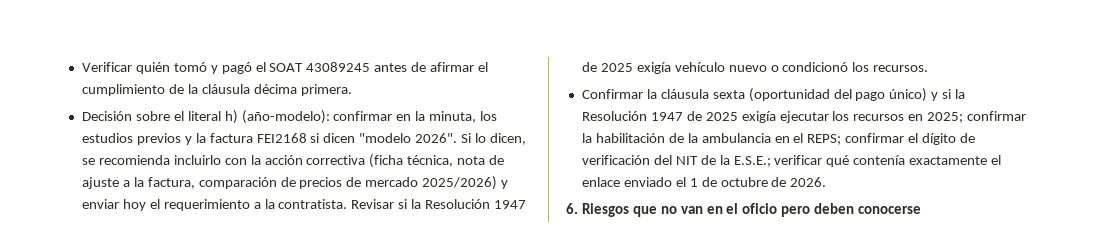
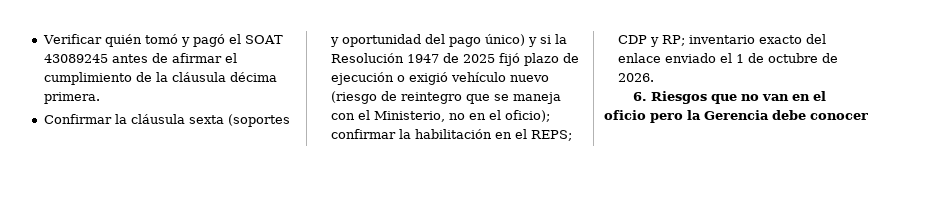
- Decisión sobre el literal h) (año-modelo): confirmar en la minuta, los estudios previos y la factura FEI2168 si dicen "modelo 2026". Si lo dicen, se recomienda incluirlo con la acción correctiva (ficha técnica, nota de ajuste a la factura, comparación de precios de mercado 2025/2026) y enviar hoy el requerimiento a la contratista. Revisar si la Resolución 1947 de 2025 exigía vehículo nuevo o condicionó los recursos.
- Confirmar la cláusula sexta (oportunidad del pago único) y si la Resolución 1947 de 2025 exigía ejecutar los recursos en 2025; confirmar la habilitación de la ambulancia en el REPS; confirmar el dígito de verificación del NIT de la E.S.E.; verificar qué contenía exactamente el enlace enviado el 1 de octubre de 2026.
+ Confirmar la cláusula sexta (soportes y oportunidad del pago único) y si la Resolución 1947 de 2025 fijó plazo de ejecución o exigió vehículo nuevo (riesgo de reintegro que se maneja con el Ministerio, no en el oficio); confirmar la habilitación en el REPS; CDP y RP; inventario exacto del enlace enviado el 1 de octubre de 2026.
- 6. Riesgos que no van en el oficio pero deben conocerse
+ 6. Riesgos que no van en el oficio pero la Gerencia debe conocer

